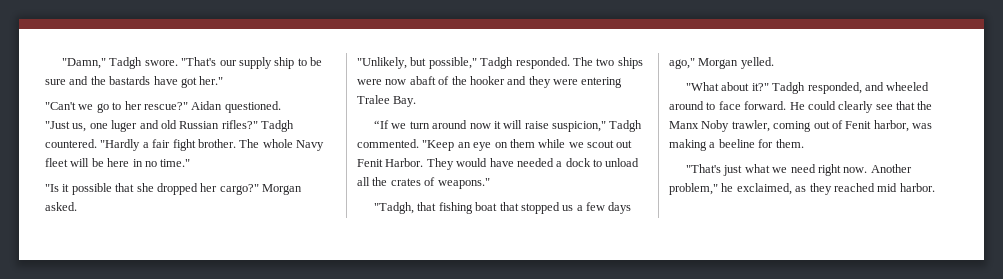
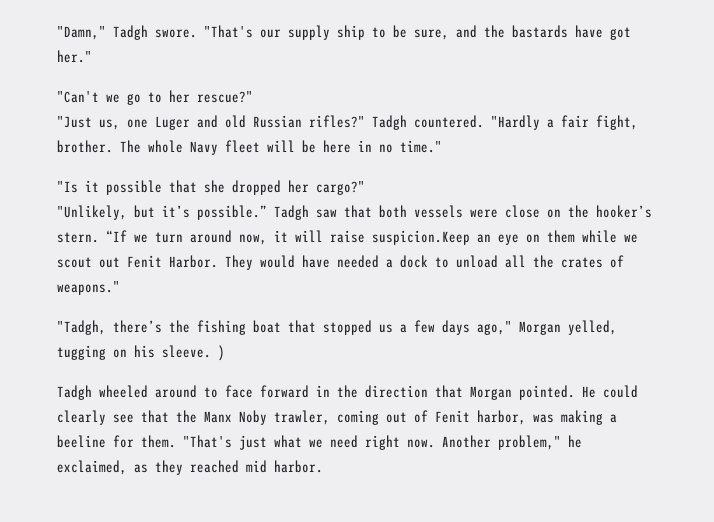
- "That's our supply ship to be sure and the bastards have got her."
+ "That's our supply ship to be sure, and the bastards have got her."
- Aidan questioned.
- "Just us, one luger and old Russian rifles?"
+ "Just us, one Luger and old Russian rifles?"
- "Hardly a fair fight brother.
+ "Hardly a fair fight, brother.
- Morgan asked.
- "Unlikely, but possible," Tadgh responded. The two ships were now abaft of the hooker and they were entering Tralee Bay.
- “If we turn around now it will raise suspicion," Tadgh commented. "Keep an eye on them while we scout out Fenit Harbor.
+ "Unlikely, but it’s possible.” Tadgh saw that both vessels were close on the hooker’s stern. “If we turn around now, it will raise suspicion.Keep an eye on them while we scout out Fenit Harbor.
- "Tadgh, that fishing boat that stopped us a few days ago," Morgan yelled.
- "What about it?" Tadgh responded, and wheeled around to face forward.
+ "Tadgh, there’s the fishing boat that stopped us a few days ago," Morgan yelled, tugging on his sleeve. )
+ Tadgh wheeled around to face forward in the direction that Morgan pointed.
- He could clearly see that the Manx Noby trawler, coming out of Fenit harbor, was making a beeline for them.
- "That's just what we need right now.
+ He could clearly see that the Manx Noby trawler, coming out of Fenit harbor, was making a beeline for them. "That's just what we need right now.

